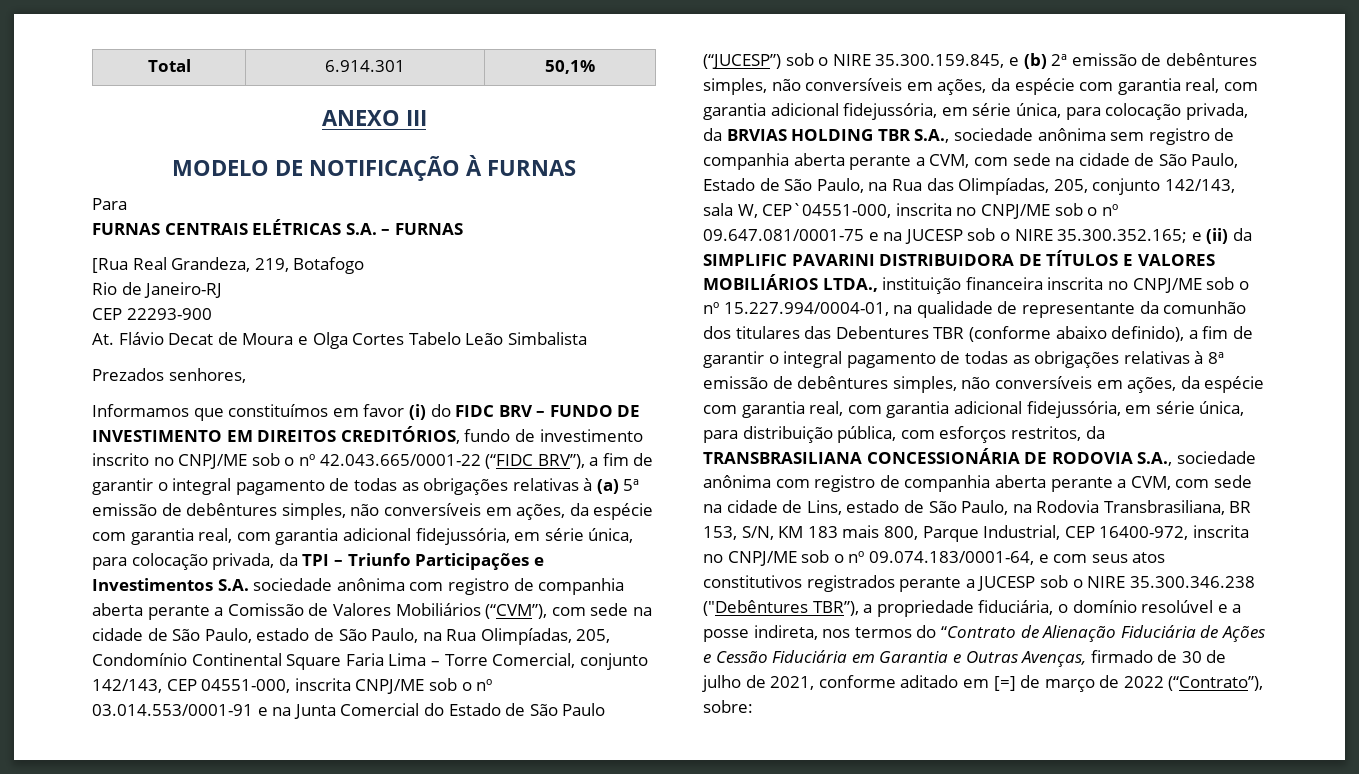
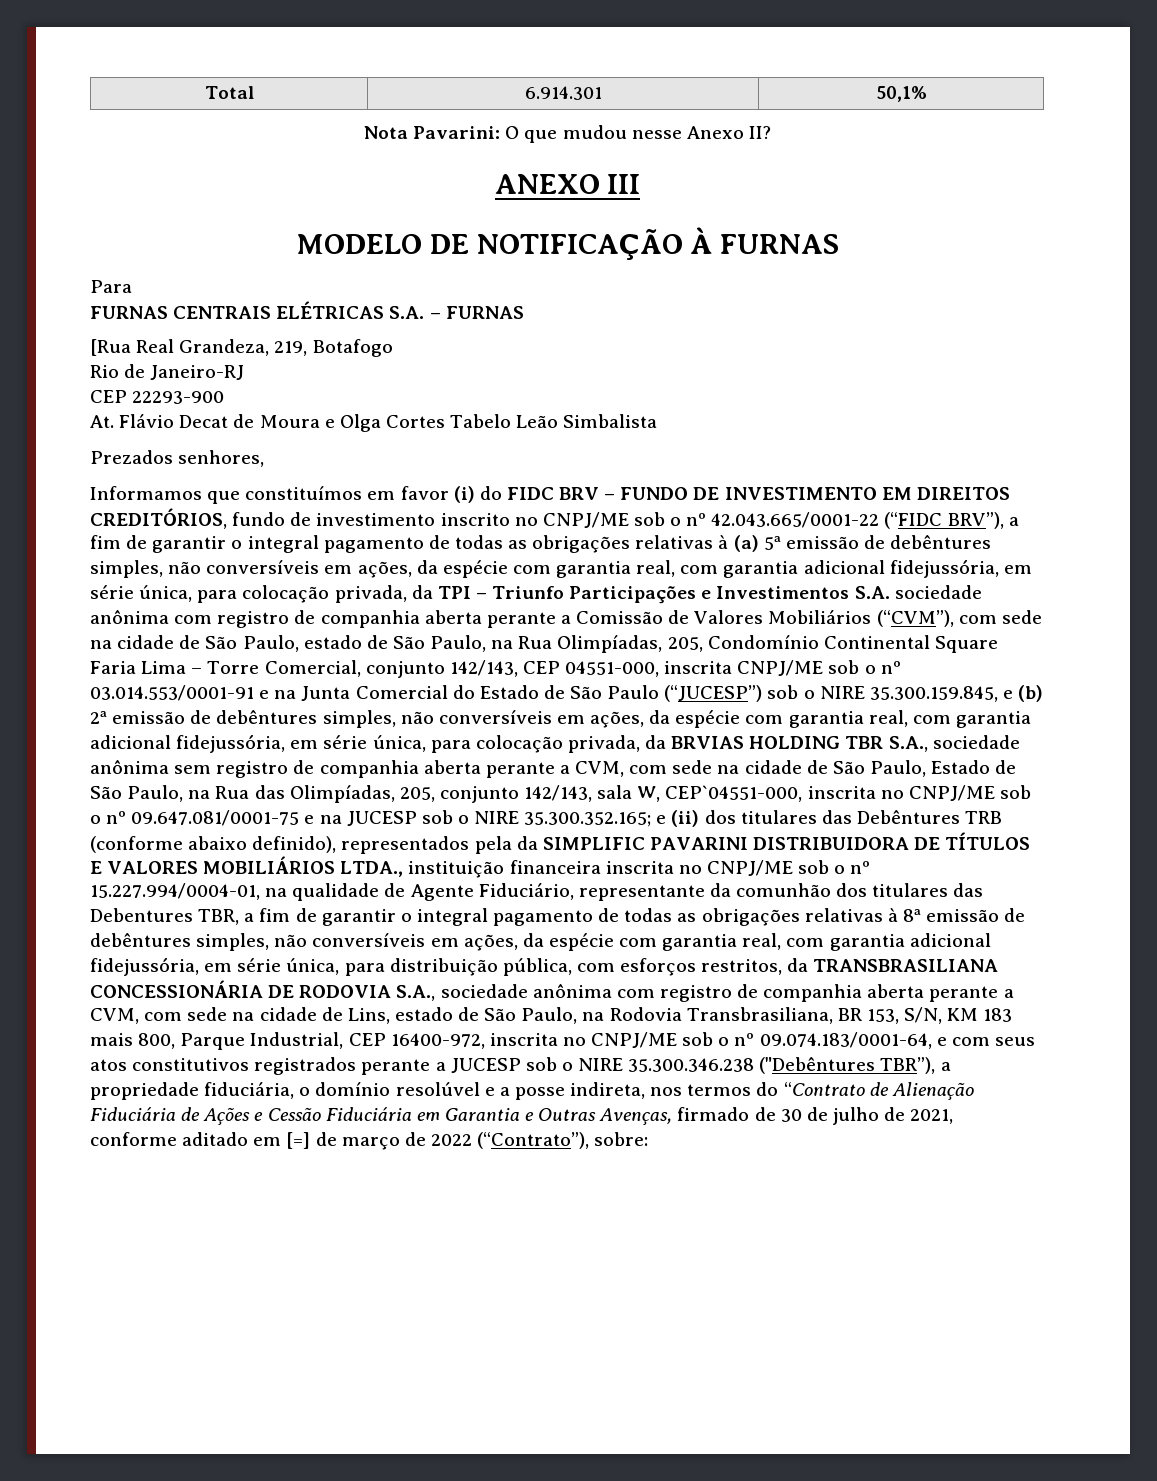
+ Nota Pavarini: O que mudou nesse Anexo II?
- e (ii) da SIMPLIFIC PAVARINI DISTRIBUIDORA DE TÍTULOS E VALORES MOBILIÁRIOS LTDA., instituição financeira inscrita no CNPJ/ME sob o nº 15.227.994/0004-01, na qualidade de representante da comunhão dos titulares das Debentures TBR (conforme abaixo definido), a fim de garantir o integral pagamento de todas as obrigações relativas à 8ª emissão de debêntures simples, não conversíveis em ações, da espécie com garantia real, com garantia adicional fidejussória, em série única, para distribuição pública, com esforços restritos, da TRANSBRASILIANA CONCESSIONÁRIA DE RODOVIA S.A., sociedade anônima com registro de companhia aberta perante a CVM, com sede na cidade de Lins, estado de São Paulo, na Rodovia Transbrasiliana, BR 153, S/N, KM 183 mais 800, Parque Industrial, CEP 16400-972, inscrita no CNPJ/ME sob o nº 09.074.183/0001-64, e com seus atos constitutivos registrados perante a JUCESP sob o NIRE 35.300.346.238 ("Debêntures TBR”), a propriedade fiduciária, o domínio resolúvel e a posse indireta, nos termos do “Contrato de Alienação Fiduciária de Ações e Cessão Fiduciária em Garantia e Outras Avenças, firmado de 30 de julho de 2021, conforme aditado em [=] de março de 2022 (“Contrato”), sobre:
+ e (ii) dos titulares das Debêntures TRB (conforme abaixo definido), representados pela da SIMPLIFIC PAVARINI DISTRIBUIDORA DE TÍTULOS E VALORES MOBILIÁRIOS LTDA., instituição financeira inscrita no CNPJ/ME sob o nº 15.227.994/0004-01, na qualidade de Agente Fiduciário, representante da comunhão dos titulares das Debentures TBR, a fim de garantir o integral pagamento de todas as obrigações relativas à 8ª emissão de debêntures simples, não conversíveis em ações, da espécie com garantia real, com garantia adicional fidejussória, em série única, para distribuição pública, com esforços restritos, da TRANSBRASILIANA CONCESSIONÁRIA DE RODOVIA S.A., sociedade anônima com registro de companhia aberta perante a CVM, com sede na cidade de Lins, estado de São Paulo, na Rodovia Transbrasiliana, BR 153, S/N, KM 183 mais 800, Parque Industrial, CEP 16400-972, inscrita no CNPJ/ME sob o nº 09.074.183/0001-64, e com seus atos constitutivos registrados perante a JUCESP sob o NIRE 35.300.346.238 ("Debêntures TBR”), a propriedade fiduciária, o domínio resolúvel e a posse indireta, nos termos do “Contrato de Alienação Fiduciária de Ações e Cessão Fiduciária em Garantia e Outras Avenças, firmado de 30 de julho de 2021, conforme aditado em [=] de março de 2022 (“Contrato”), sobre:

